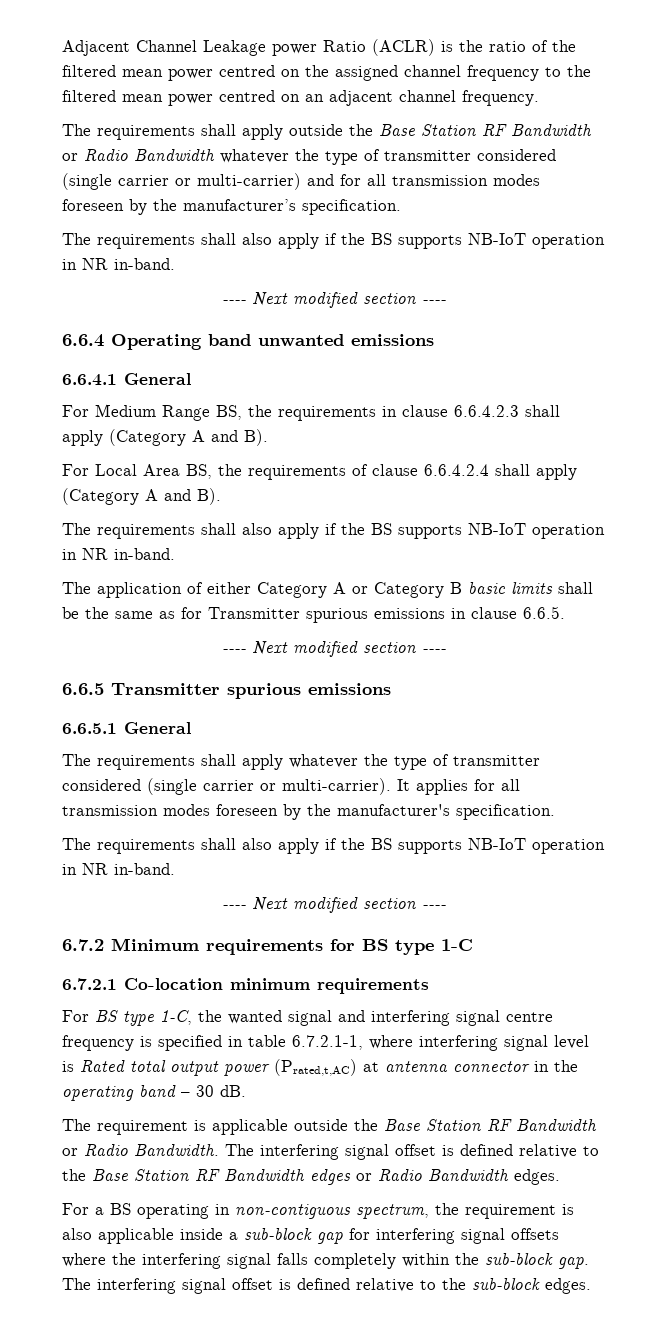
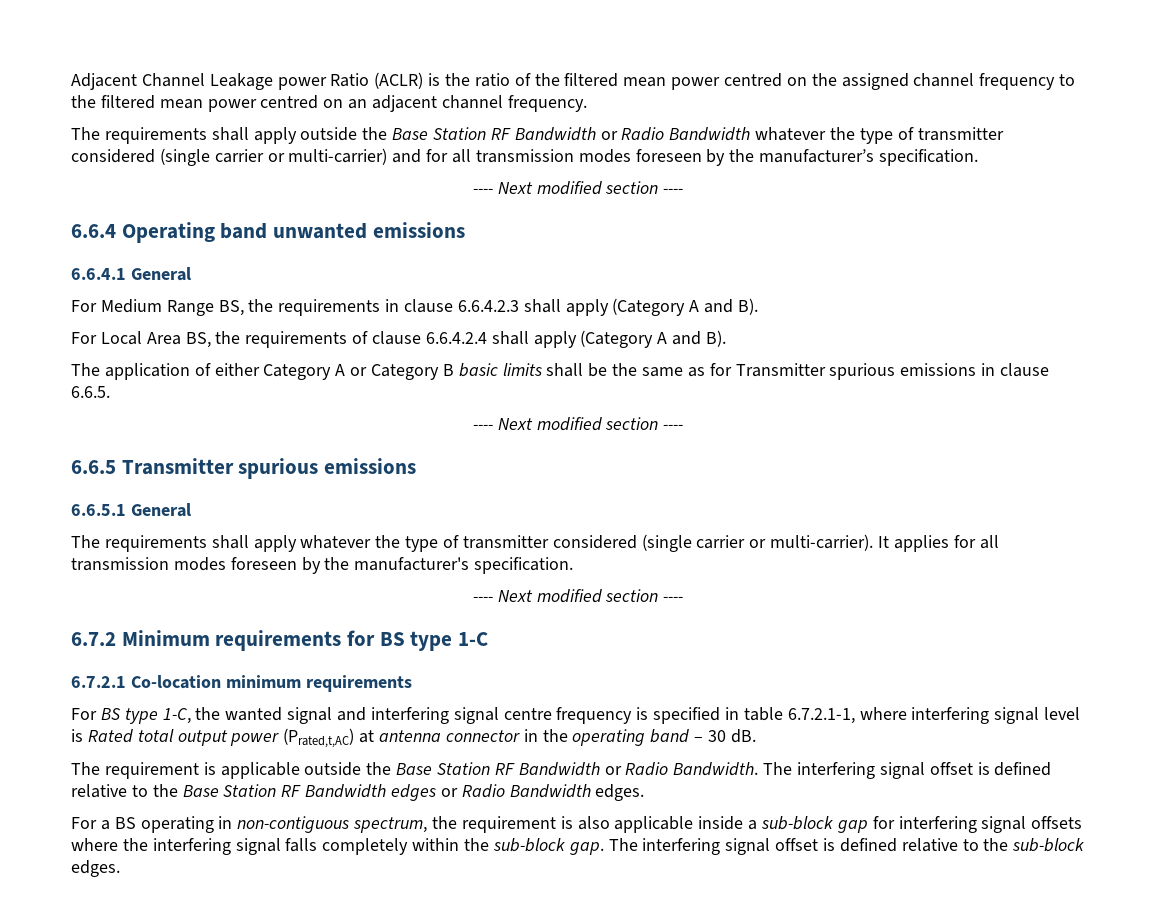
  The requirements shall apply outside the Base Station RF Bandwidth or Radio Bandwidth whatever the type of transmitter considered (single carrier or multi-carrier) and for all transmission modes foreseen by the manufacturer’s specification.
- The requirements shall also apply if the BS supports NB-IoT operation in NR in-band.
  For Local Area BS, the requirements of clause 6.6.4.2.4 shall apply (Category A and B).
- The requirements shall also apply if the BS supports NB-IoT operation in NR in-band.
  It applies for all transmission modes foreseen by the manufacturer's specification.
- The requirements shall also apply if the BS supports NB-IoT operation in NR in-band.

